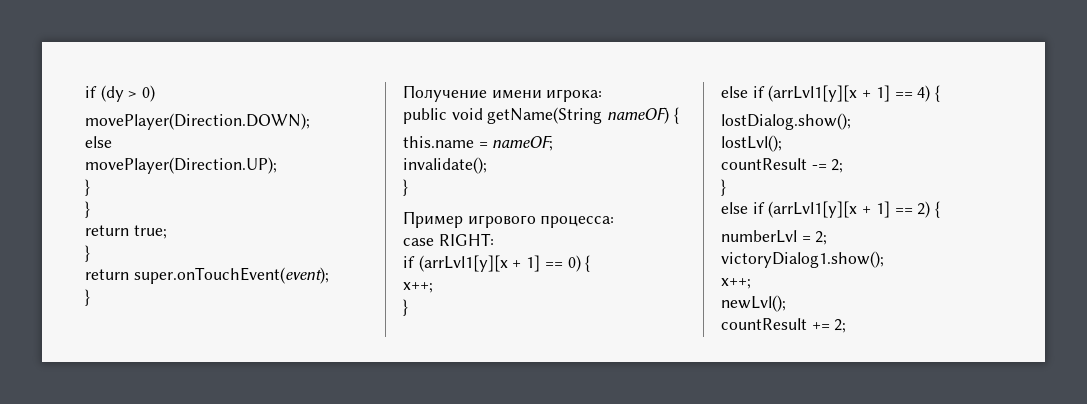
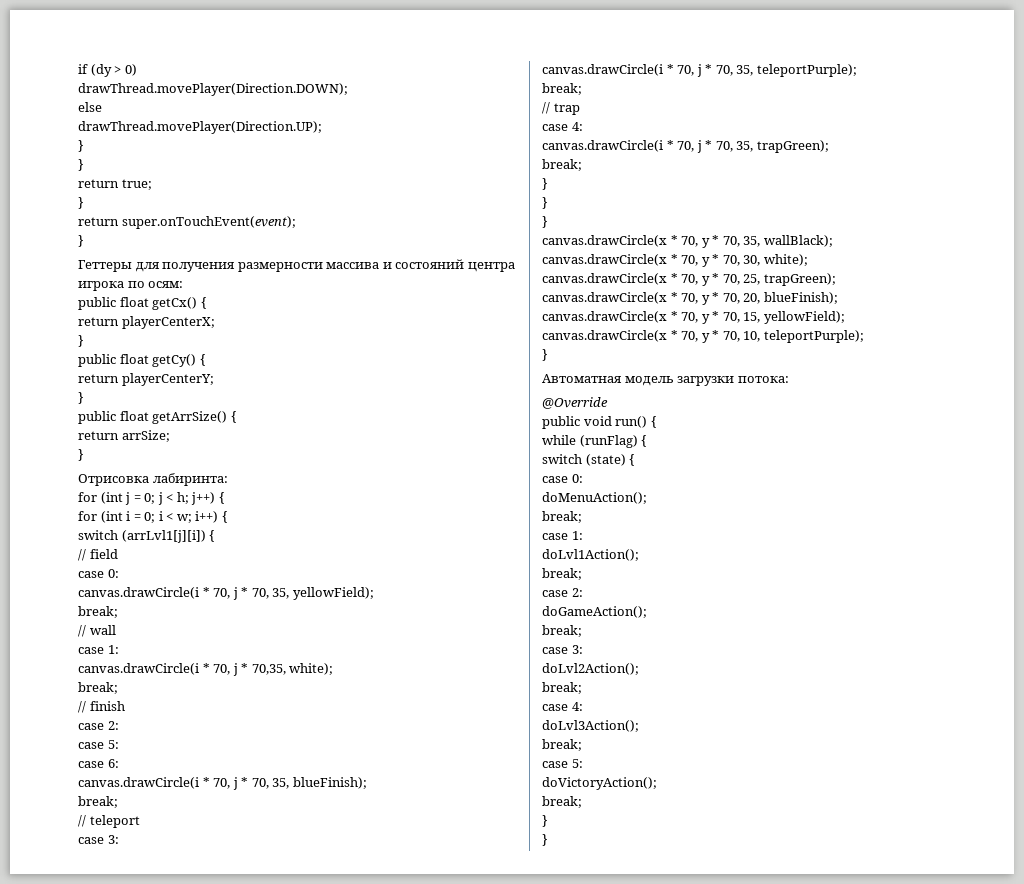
- movePlayer(Direction.DOWN);
+ drawThread.movePlayer(Direction.DOWN);
- movePlayer(Direction.UP);
+ drawThread.movePlayer(Direction.UP);
- Получение имени игрока:
+ Геттеры для получения размерности массива и состояний центра игрока по осям:
+ public float getCx() {
+ return playerCenterX;
+ }
+ public float getCy() {
+ return playerCenterY;
+ }
+ public float getArrSize() {
+ return arrSize;
+ }
+ Отрисовка лабиринта:
+ for (int j = 0; j < h; j++) {
+ for (int i = 0; i < w; i++) {
+ switch (arrLvl1[j][i]) {
+ // field
+ case 0:
+ canvas.drawCircle(i * 70, j * 70, 35, yellowField);
+ break;
+ // wall
+ case 1:
+ canvas.drawCircle(i * 70, j * 70,35, white);
+ break;
+ // finish
+ case 2:
+ case 5:
+ case 6:
+ canvas.drawCircle(i * 70, j * 70, 35, blueFinish);
+ break;
+ // teleport
+ case 3:
+ canvas.drawCircle(i * 70, j * 70, 35, teleportPurple);
+ break;
+ // trap
+ case 4:
+ canvas.drawCircle(i * 70, j * 70, 35, trapGreen);
+ break;
+ }
+ }
+ }
+ canvas.drawCircle(x * 70, y * 70, 35, wallBlack);
+ canvas.drawCircle(x * 70, y * 70, 30, white);
+ canvas.drawCircle(x * 70, y * 70, 25, trapGreen);
+ canvas.drawCircle(x * 70, y * 70, 20, blueFinish);
+ canvas.drawCircle(x * 70, y * 70, 15, yellowField);
+ canvas.drawCircle(x * 70, y * 70, 10, teleportPurple);
+ }
+ Автоматная модель загрузки потока:
+ @Override
- public void getName(String nameOF) {
- this.name = nameOF;
- invalidate();
+ public void run() {
+ while (runFlag) {
+ switch (state) {
+ case 0:
+ doMenuAction();
+ break;
+ case 1:
+ doLvl1Action();
+ break;
+ case 2:
+ doGameAction();
+ break;
+ case 3:
+ doLvl2Action();
+ break;
+ case 4:
+ doLvl3Action();
+ break;
+ case 5:
+ doVictoryAction();
+ break;
  }
- Пример игрового процесса:
- case RIGHT:
- if (arrLvl1[y][x + 1] == 0) {
- x++;
  }
- else if (arrLvl1[y][x + 1] == 4) {
- lostDialog.show();
- lostLvl();
- countResult -= 2;
- }
- else if (arrLvl1[y][x + 1] == 2) {
- numberLvl = 2;
- victoryDialog1.show();
- x++;
- newLvl();
- countResult += 2;

